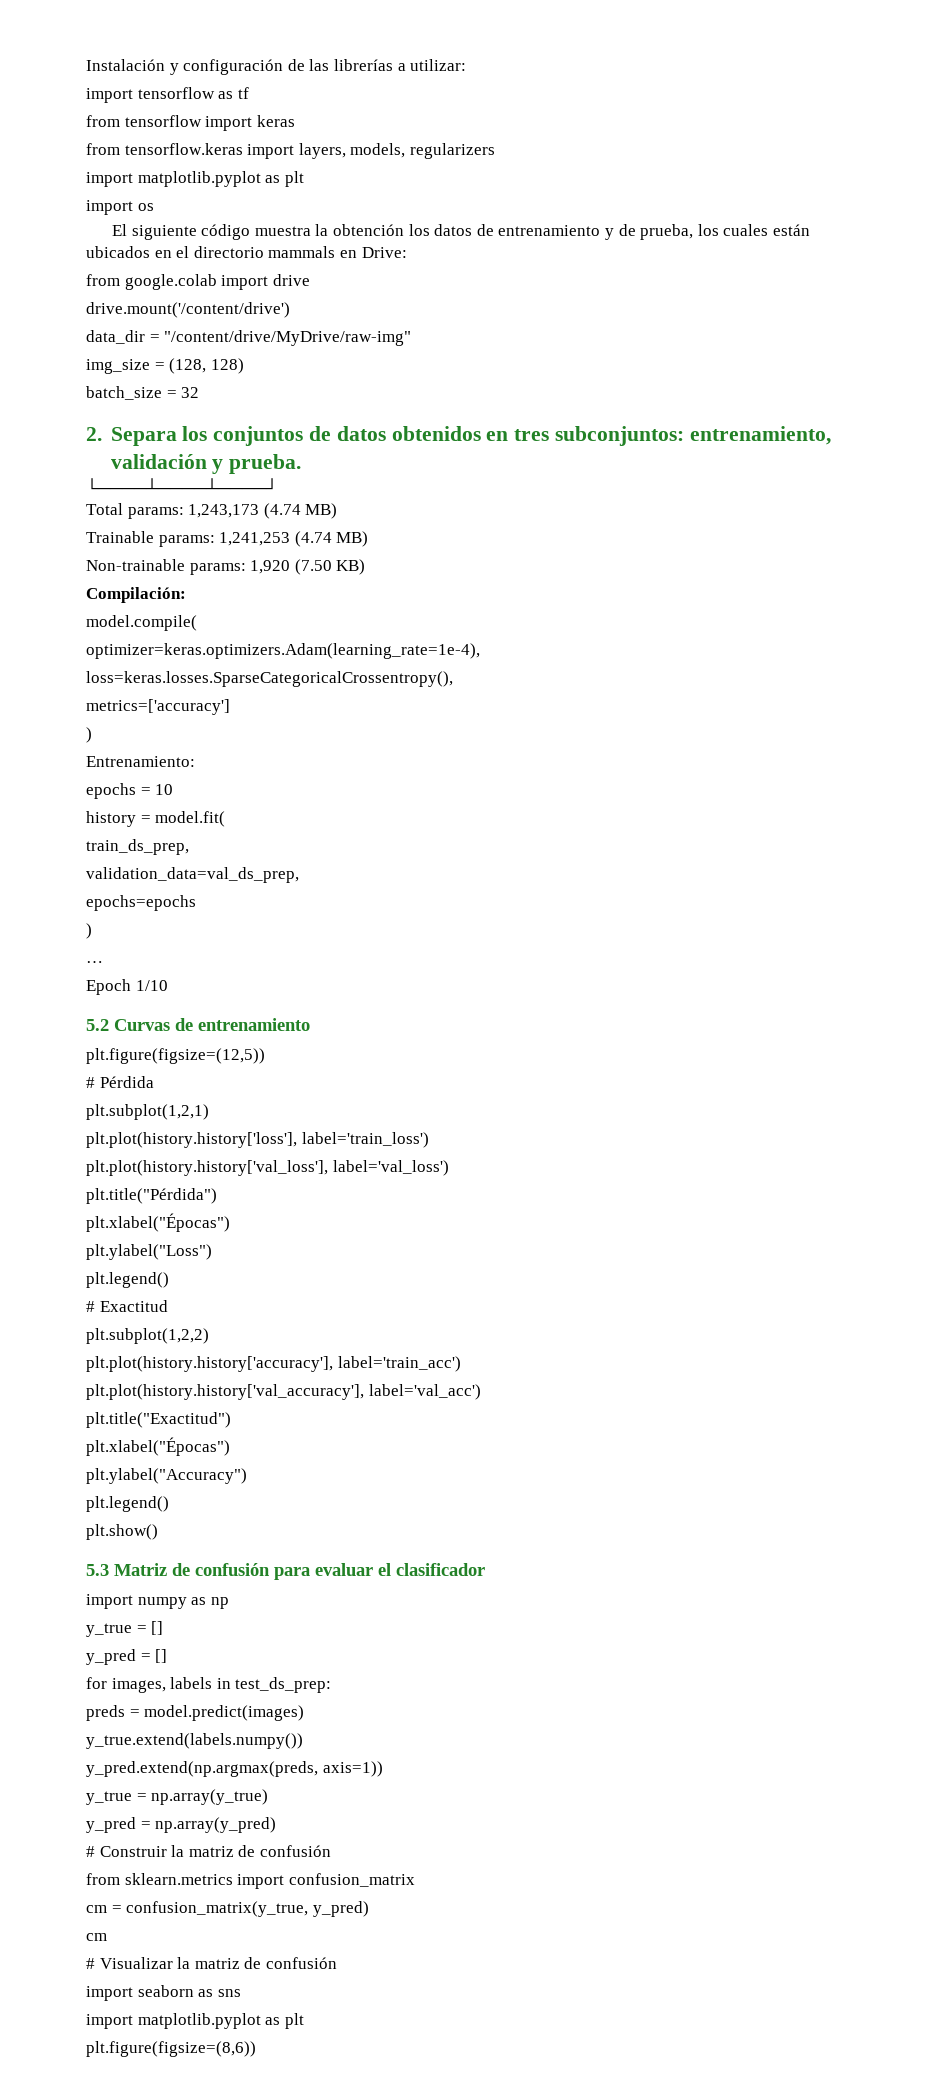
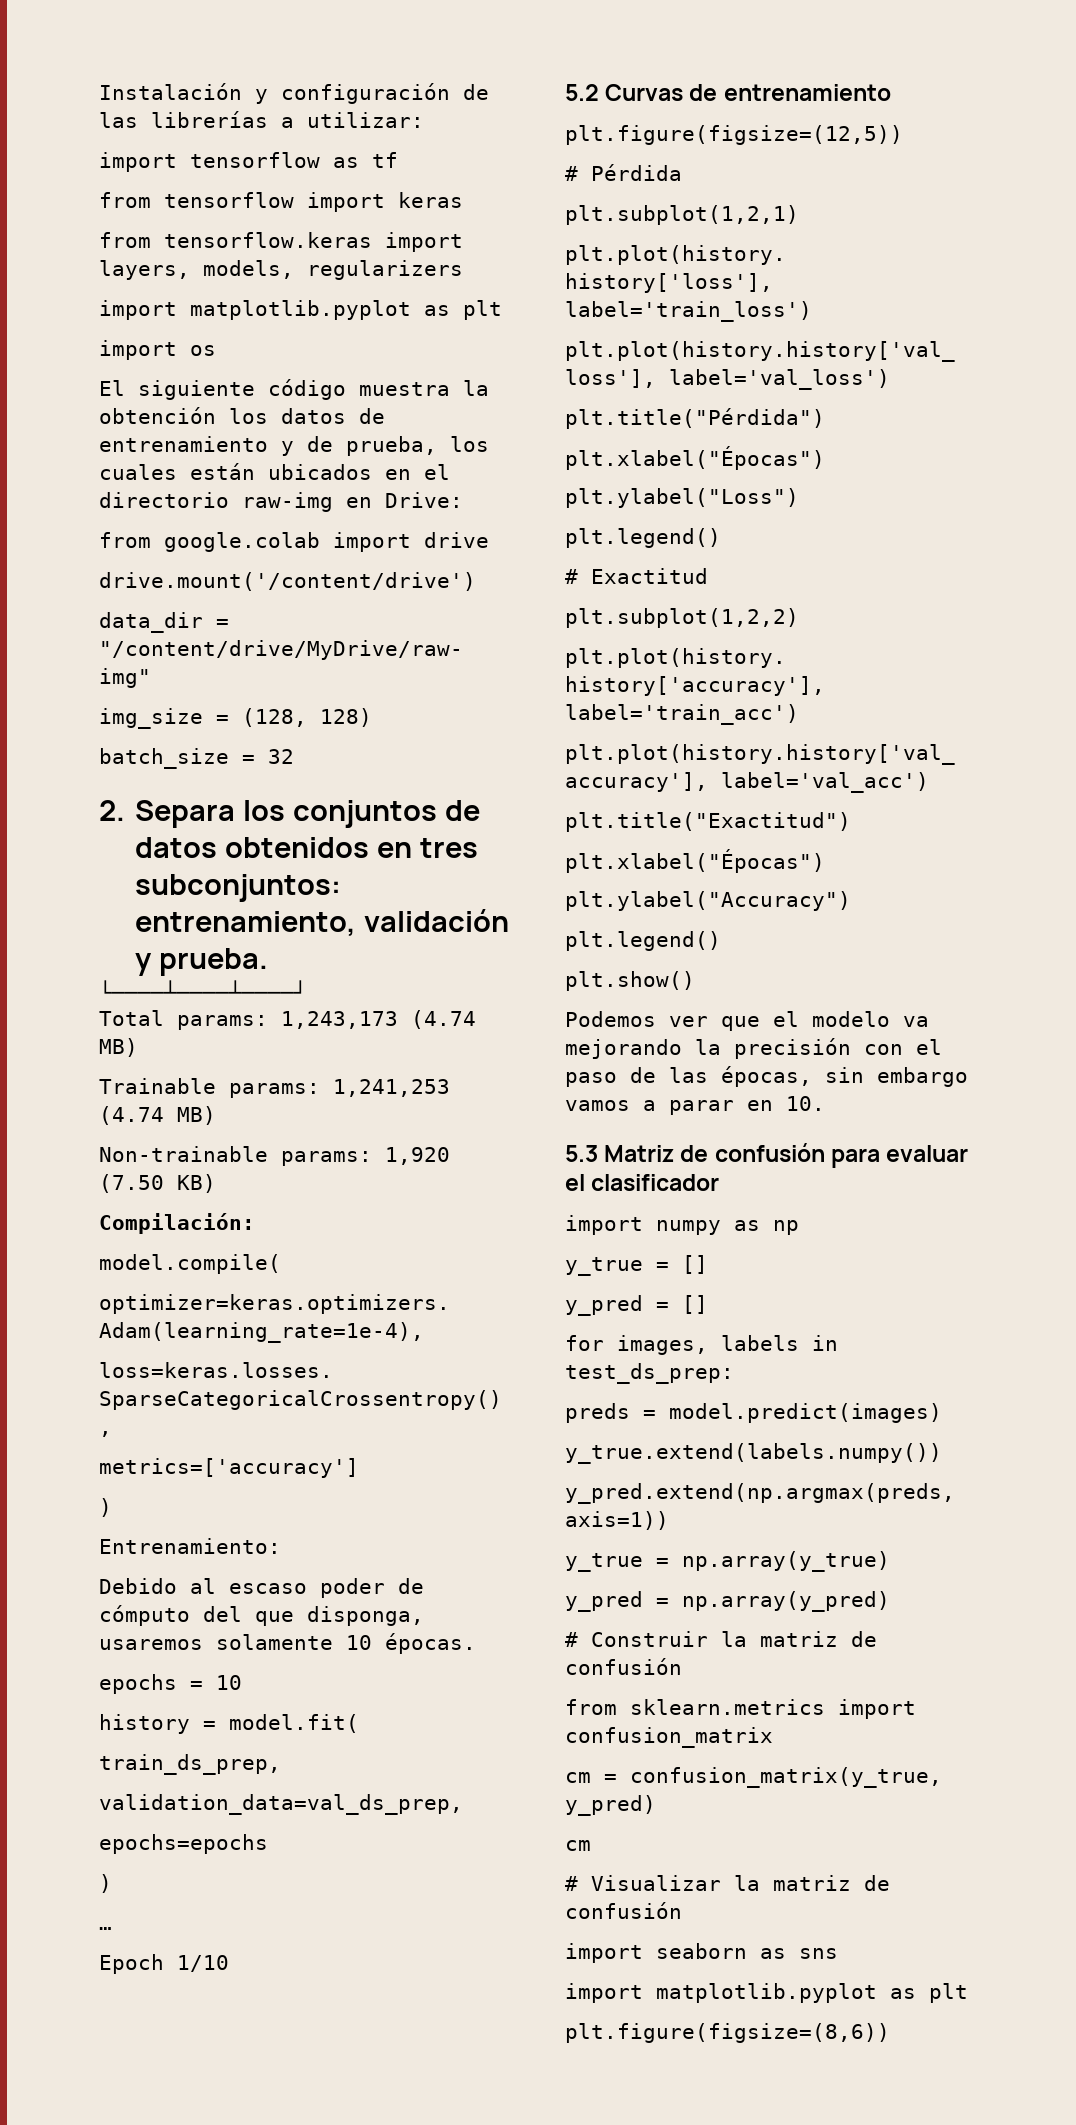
- El siguiente código muestra la obtención los datos de entrenamiento y de prueba, los cuales están ubicados en el directorio mammals en Drive:
+ El siguiente código muestra la obtención los datos de entrenamiento y de prueba, los cuales están ubicados en el directorio raw-img en Drive:
+ Debido al escaso poder de cómputo del que disponga, usaremos solamente 10 épocas.
+ Podemos ver que el modelo va mejorando la precisión con el paso de las épocas, sin embargo vamos a parar en 10.

